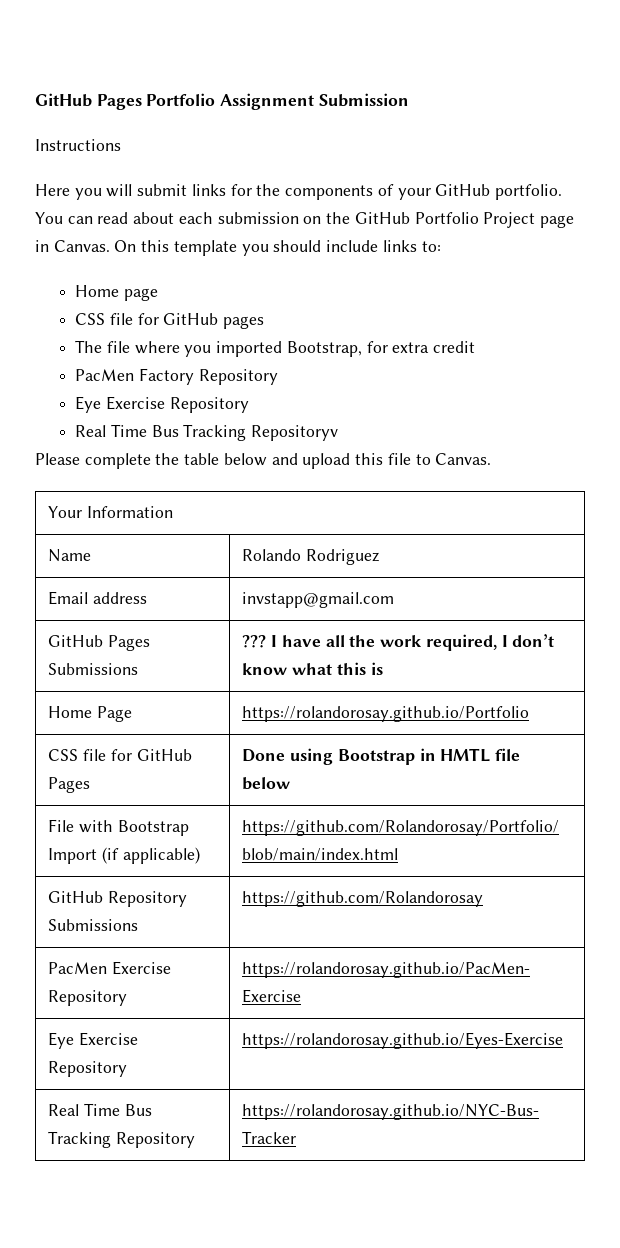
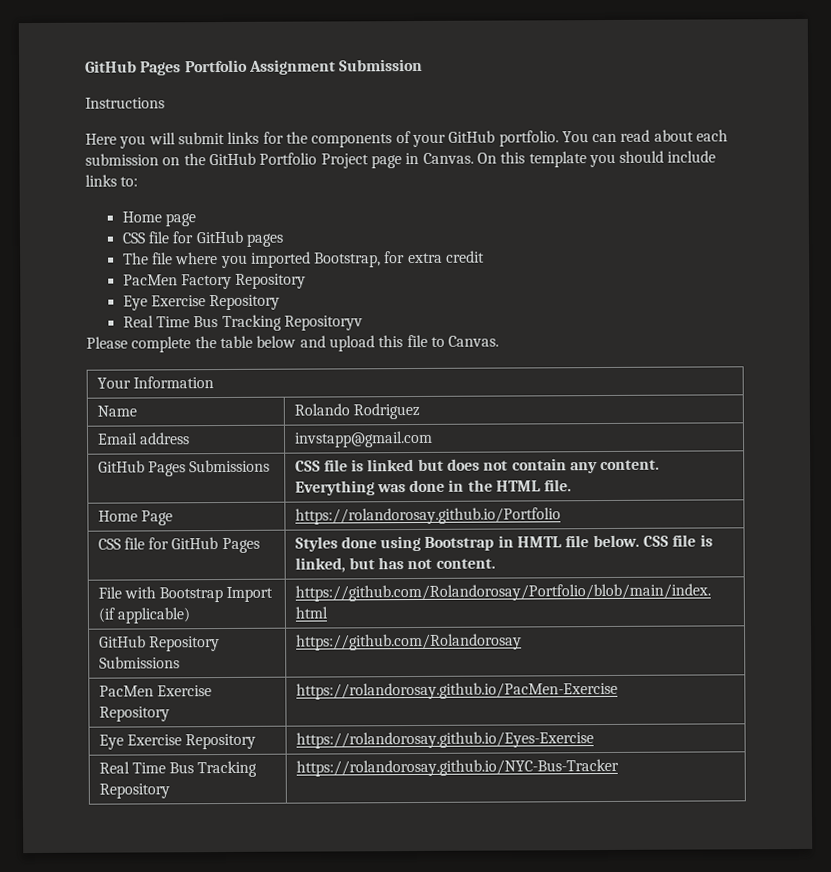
- GitHub Pages Submissions | ??? I have all the work required, I don’t know what this is
+ GitHub Pages Submissions | CSS file is linked but does not contain any content. Everything was done in the HTML file.
- CSS file for GitHub Pages | Done using Bootstrap in HMTL file below
+ CSS file for GitHub Pages | Styles done using Bootstrap in HMTL file below. CSS file is linked, but has not content.

